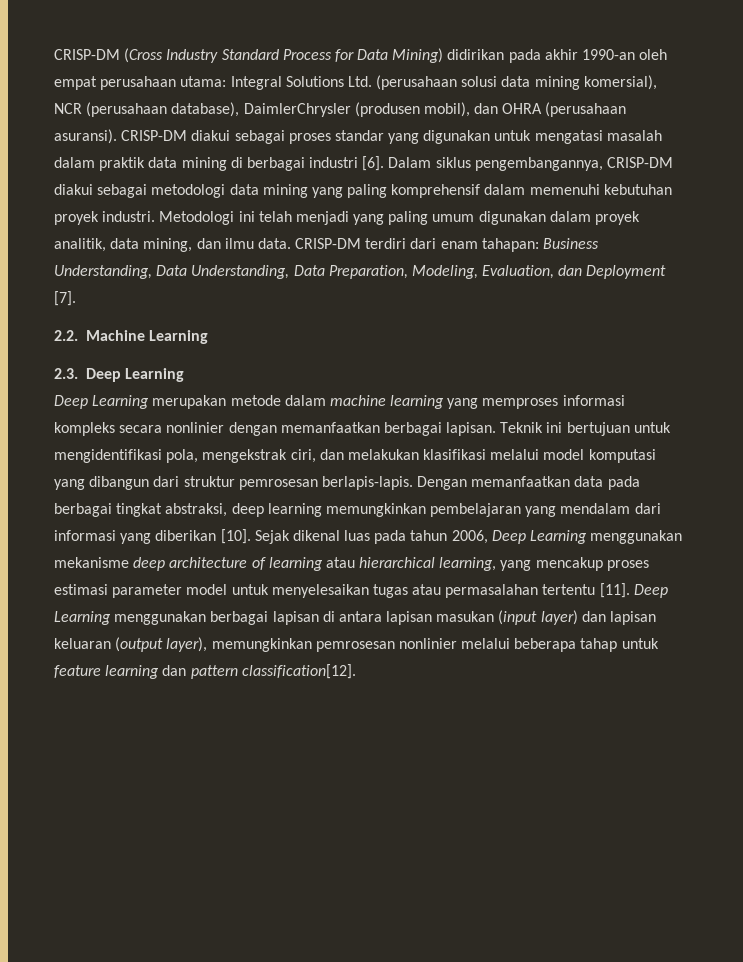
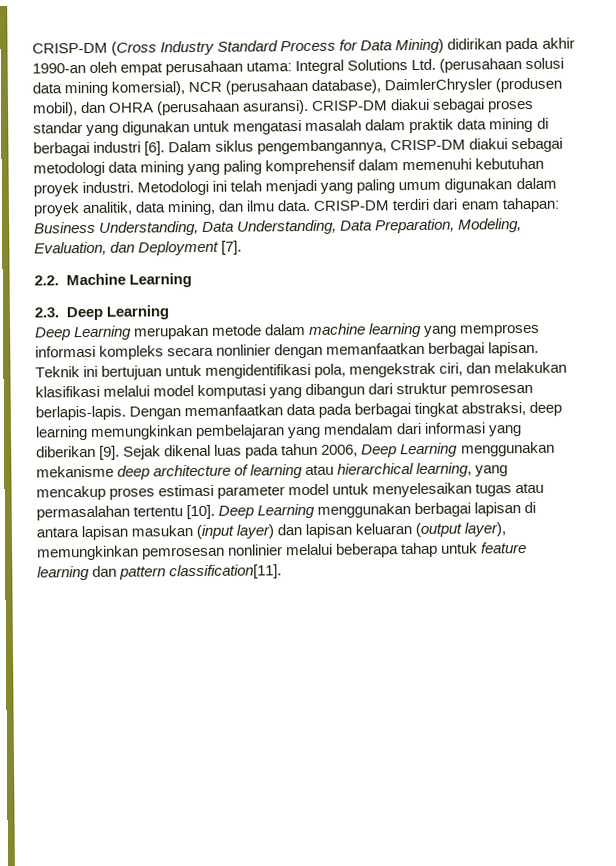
- Dengan memanfaatkan data pada berbagai tingkat abstraksi, deep learning memungkinkan pembelajaran yang mendalam dari informasi yang diberikan [10].
+ Dengan memanfaatkan data pada berbagai tingkat abstraksi, deep learning memungkinkan pembelajaran yang mendalam dari informasi yang diberikan [9].
- Sejak dikenal luas pada tahun 2006, Deep Learning menggunakan mekanisme deep architecture of learning atau hierarchical learning, yang mencakup proses estimasi parameter model untuk menyelesaikan tugas atau permasalahan tertentu [11].
+ Sejak dikenal luas pada tahun 2006, Deep Learning menggunakan mekanisme deep architecture of learning atau hierarchical learning, yang mencakup proses estimasi parameter model untuk menyelesaikan tugas atau permasalahan tertentu [10].
- Deep Learning menggunakan berbagai lapisan di antara lapisan masukan (input layer) dan lapisan keluaran (output layer), memungkinkan pemrosesan nonlinier melalui beberapa tahap untuk feature learning dan pattern classification[12].
+ Deep Learning menggunakan berbagai lapisan di antara lapisan masukan (input layer) dan lapisan keluaran (output layer), memungkinkan pemrosesan nonlinier melalui beberapa tahap untuk feature learning dan pattern classification[11].

